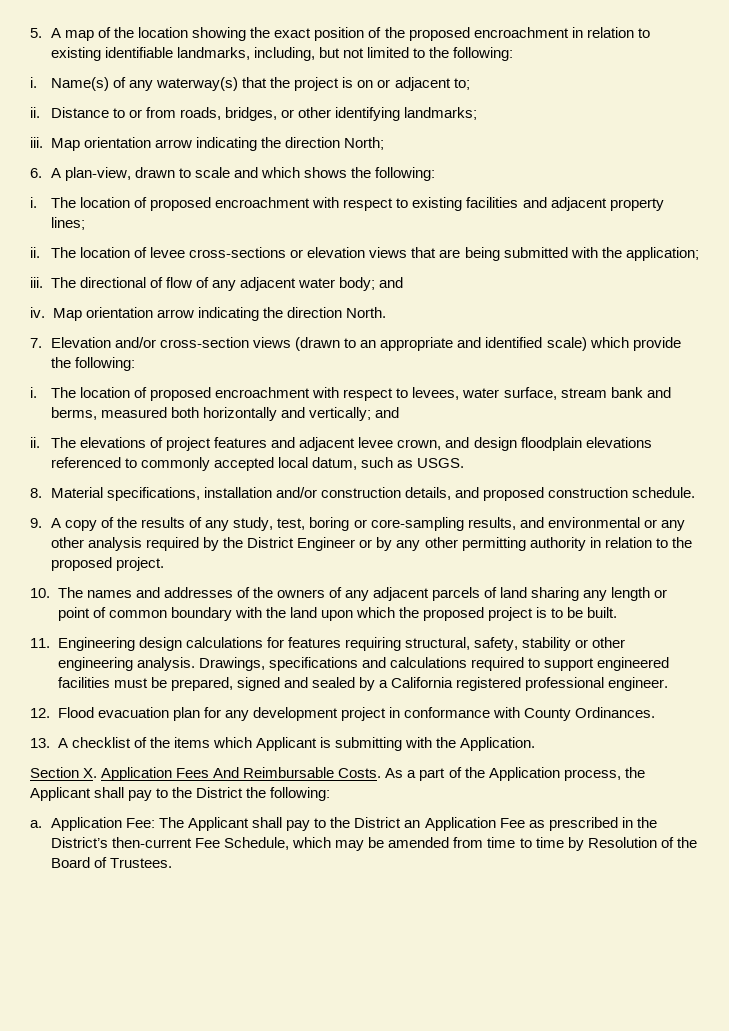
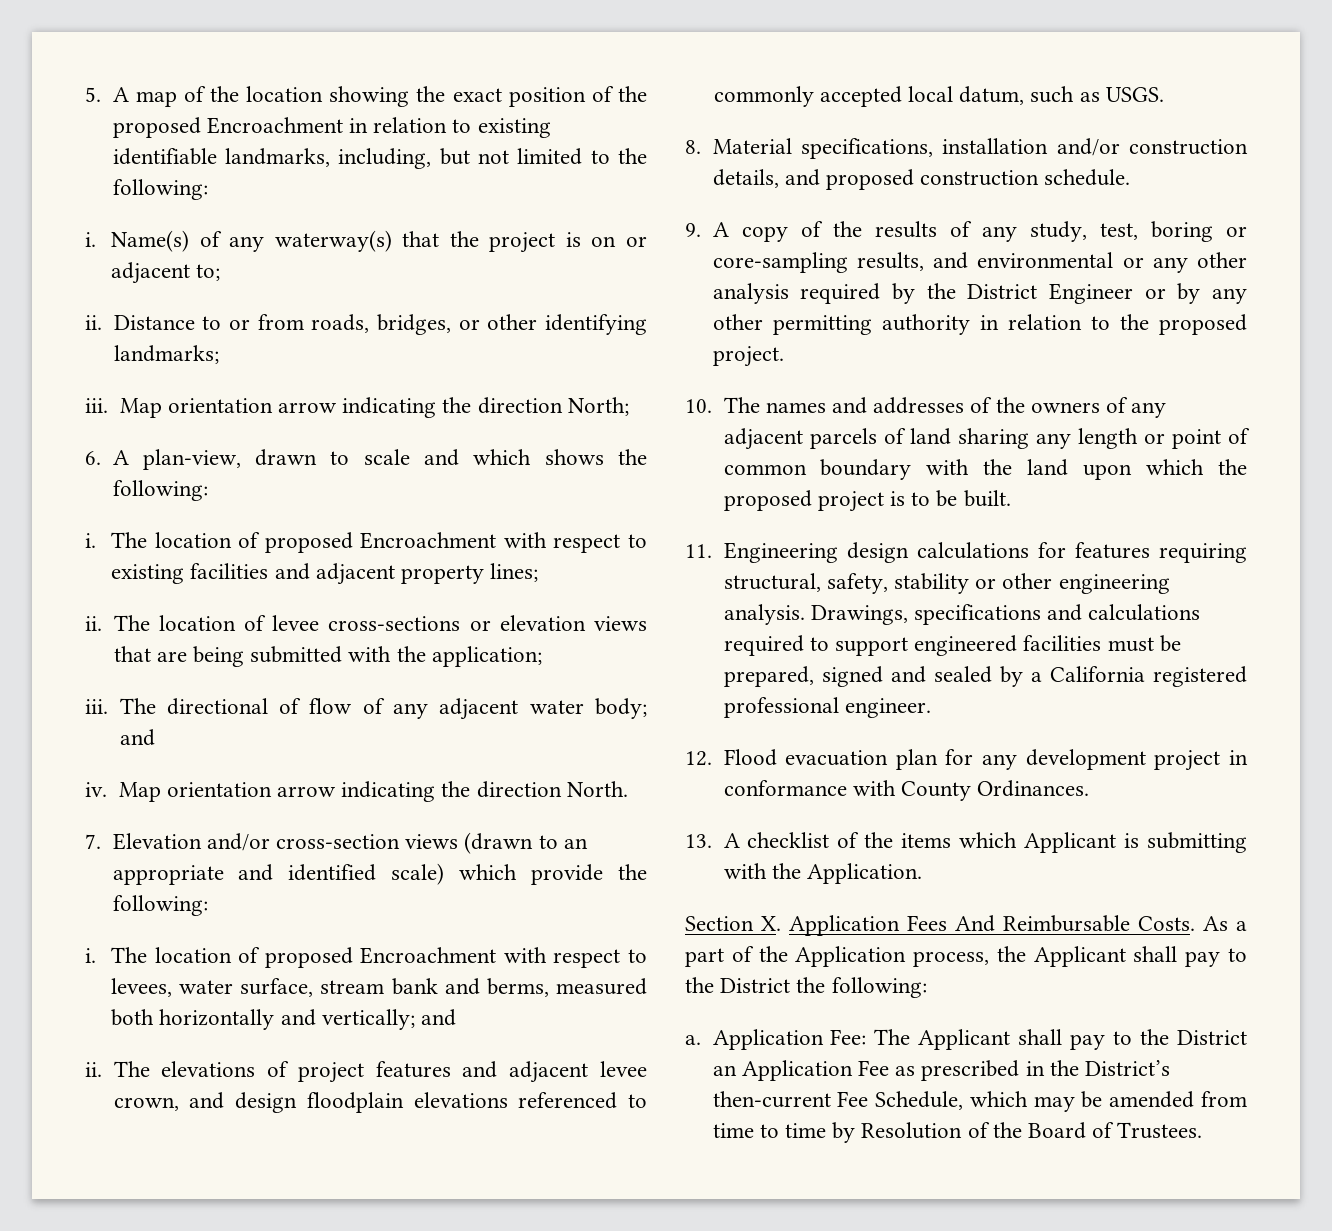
- 5. A map of the location showing the exact position of the proposed encroachment in relation to existing identifiable landmarks, including, but not limited to the following:
+ 5. A map of the location showing the exact position of the proposed Encroachment in relation to existing identifiable landmarks, including, but not limited to the following:
- The location of proposed encroachment with respect to existing facilities and adjacent property lines;
+ The location of proposed Encroachment with respect to existing facilities and adjacent property lines;
- The location of proposed encroachment with respect to levees, water surface, stream bank and berms, measured both horizontally and vertically; and
+ The location of proposed Encroachment with respect to levees, water surface, stream bank and berms, measured both horizontally and vertically; and

